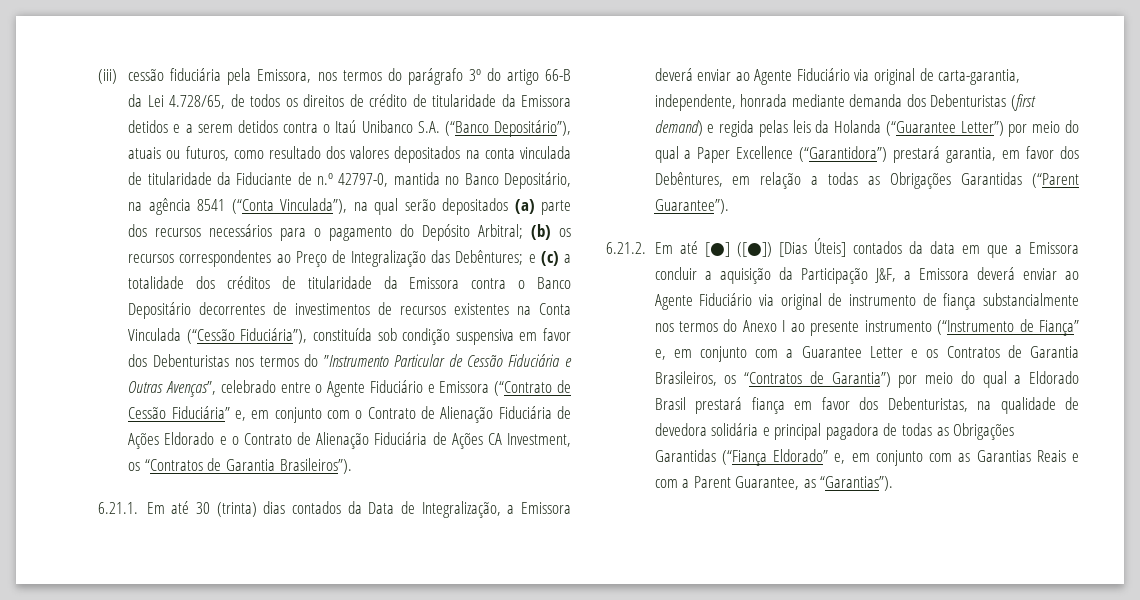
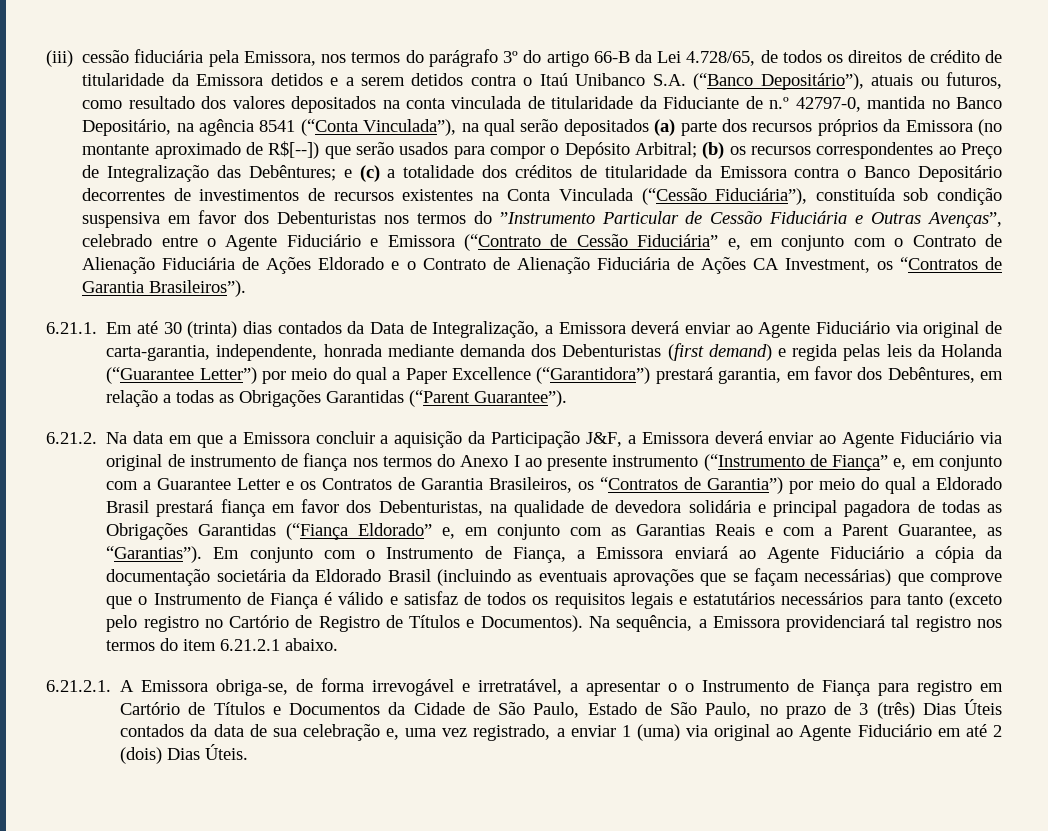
- (iii) cessão fiduciária pela Emissora, nos termos do parágrafo 3º do artigo 66-B da Lei 4.728/65, de todos os direitos de crédito de titularidade da Emissora detidos e a serem detidos contra o Itaú Unibanco S.A. (“Banco Depositário”), atuais ou futuros, como resultado dos valores depositados na conta vinculada de titularidade da Fiduciante de n.º 42797-0, mantida no Banco Depositário, na agência 8541 (“Conta Vinculada”), na qual serão depositados (a) parte dos recursos necessários para o pagamento do Depósito Arbitral;
+ (iii) cessão fiduciária pela Emissora, nos termos do parágrafo 3º do artigo 66-B da Lei 4.728/65, de todos os direitos de crédito de titularidade da Emissora detidos e a serem detidos contra o Itaú Unibanco S.A. (“Banco Depositário”), atuais ou futuros, como resultado dos valores depositados na conta vinculada de titularidade da Fiduciante de n.º 42797-0, mantida no Banco Depositário, na agência 8541 (“Conta Vinculada”), na qual serão depositados (a) parte dos recursos próprios da Emissora (no montante aproximado de R$[--]) que serão usados para compor o Depósito Arbitral;
- 6.21.2. Em até [●] ([●]) [Dias Úteis] contados da data em que a Emissora concluir a aquisição da Participação J&F, a Emissora deverá enviar ao Agente Fiduciário via original de instrumento de fiança substancialmente nos termos do Anexo I ao presente instrumento (“Instrumento de Fiança” e, em conjunto com a Guarantee Letter e os Contratos de Garantia Brasileiros, os “Contratos de Garantia”) por meio do qual a Eldorado Brasil prestará fiança em favor dos Debenturistas, na qualidade de devedora solidária e principal pagadora de todas as Obrigações Garantidas (“Fiança Eldorado” e, em conjunto com as Garantias Reais e com a Parent Guarantee, as “Garantias”).
+ 6.21.2. Na data em que a Emissora concluir a aquisição da Participação J&F, a Emissora deverá enviar ao Agente Fiduciário via original de instrumento de fiança nos termos do Anexo I ao presente instrumento (“Instrumento de Fiança” e, em conjunto com a Guarantee Letter e os Contratos de Garantia Brasileiros, os “Contratos de Garantia”) por meio do qual a Eldorado Brasil prestará fiança em favor dos Debenturistas, na qualidade de devedora solidária e principal pagadora de todas as Obrigações Garantidas (“Fiança Eldorado” e, em conjunto com as Garantias Reais e com a Parent Guarantee, as “Garantias”).
+ Em conjunto com o Instrumento de Fiança, a Emissora enviará ao Agente Fiduciário a cópia da documentação societária da Eldorado Brasil (incluindo as eventuais aprovações que se façam necessárias) que comprove que o Instrumento de Fiança é válido e satisfaz de todos os requisitos legais e estatutários necessários para tanto (exceto pelo registro no Cartório de Registro de Títulos e Documentos). Na sequência, a Emissora providenciará tal registro nos termos do item 6.21.2.1 abaixo.
+ 6.21.2.1. A Emissora obriga-se, de forma irrevogável e irretratável, a apresentar o o Instrumento de Fiança para registro em Cartório de Títulos e Documentos da Cidade de São Paulo, Estado de São Paulo, no prazo de 3 (três) Dias Úteis contados da data de sua celebração e, uma vez registrado, a enviar 1 (uma) via original ao Agente Fiduciário em até 2 (dois) Dias Úteis.

